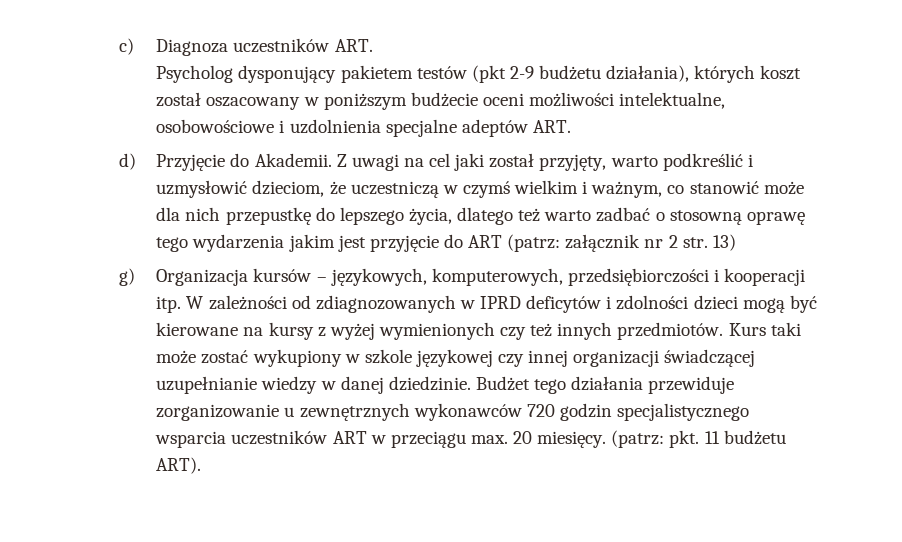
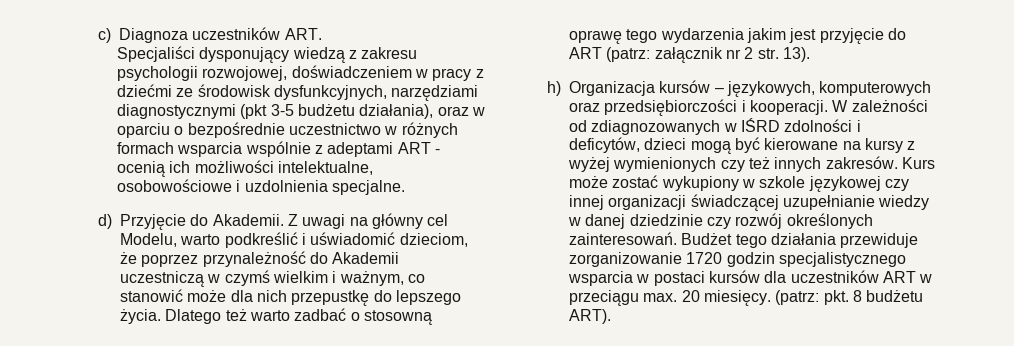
- Psycholog dysponujący pakietem testów (pkt 2-9 budżetu działania), których koszt został oszacowany w poniższym budżecie oceni możliwości intelektualne, osobowościowe i uzdolnienia specjalne adeptów ART.
+ Specjaliści dysponujący wiedzą z zakresu psychologii rozwojowej, doświadczeniem w pracy z dziećmi ze środowisk dysfunkcyjnych, narzędziami diagnostycznymi (pkt 3-5 budżetu działania), oraz w oparciu o bezpośrednie uczestnictwo w różnych formach wsparcia wspólnie z adeptami ART - ocenią ich możliwości intelektualne, osobowościowe i uzdolnienia specjalne.
- Z uwagi na cel jaki został przyjęty, warto podkreślić i uzmysłowić dzieciom, że uczestniczą w czymś wielkim i ważnym, co stanowić może dla nich przepustkę do lepszego życia, dlatego też warto zadbać o stosowną oprawę tego wydarzenia jakim jest przyjęcie do ART (patrz: załącznik nr 2 str. 13)
- g) Organizacja kursów – językowych, komputerowych, przedsiębiorczości i kooperacji itp.
+ Z uwagi na główny cel Modelu, warto podkreślić i uświadomić dzieciom, że poprzez przynależność do Akademii uczestniczą w czymś wielkim i ważnym, co stanowić może dla nich przepustkę do lepszego życia. Dlatego też warto zadbać o stosowną oprawę tego wydarzenia jakim jest przyjęcie do ART (patrz: załącznik nr 2 str. 13).
+ h) Organizacja kursów – językowych, komputerowych oraz przedsiębiorczości i kooperacji.
- W zależności od zdiagnozowanych w IPRD deficytów i zdolności dzieci mogą być kierowane na kursy z wyżej wymienionych czy też innych przedmiotów. Kurs taki może zostać wykupiony w szkole językowej czy innej organizacji świadczącej uzupełnianie wiedzy w danej dziedzinie.
+ W zależności od zdiagnozowanych w IŚRD zdolności i deficytów, dzieci mogą być kierowane na kursy z wyżej wymienionych czy też innych zakresów. Kurs może zostać wykupiony w szkole językowej czy innej organizacji świadczącej uzupełnianie wiedzy w danej dziedzinie czy rozwój określonych zainteresowań.
- Budżet tego działania przewiduje zorganizowanie u zewnętrznych wykonawców 720 godzin specjalistycznego wsparcia uczestników ART w przeciągu max. 20 miesięcy.
+ Budżet tego działania przewiduje zorganizowanie 1720 godzin specjalistycznego wsparcia w postaci kursów dla uczestników ART w przeciągu max. 20 miesięcy.
- (patrz: pkt. 11 budżetu ART).
+ (patrz: pkt. 8 budżetu ART).

